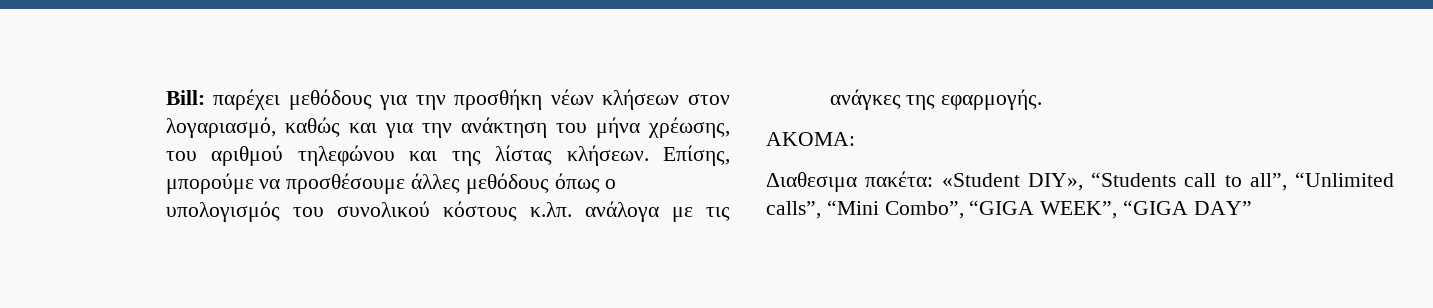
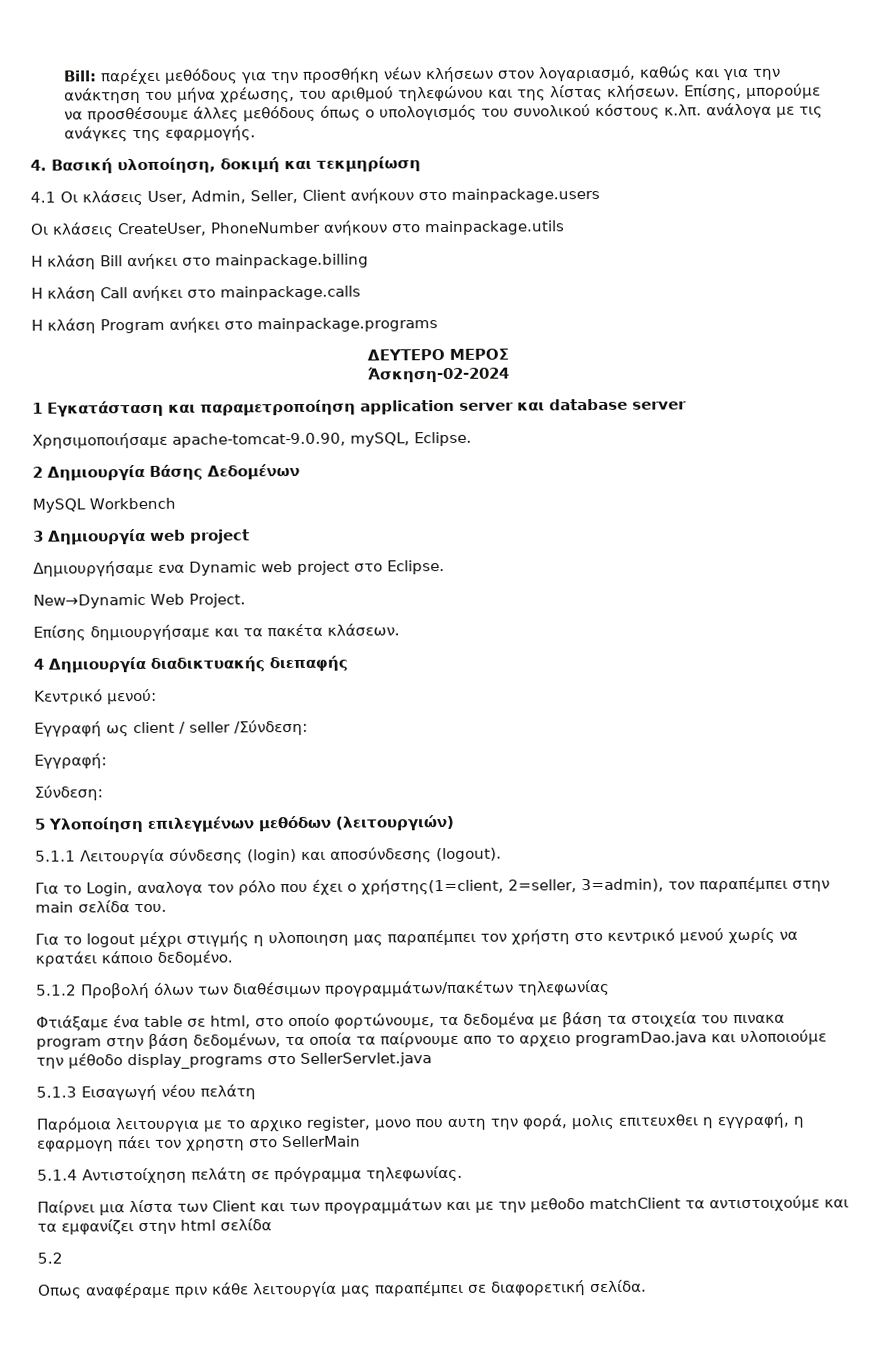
- ΑΚΟΜΑ:
- Διαθεσιμα πακέτα: «Student DIY», “Students call to all”, “Unlimited calls”, “Mini Combo”, “GIGA WEEK”, “GIGA DAY”
+ 4. Βασική υλοποίηση, δοκιμή και τεκμηρίωση
+ 4.1 Οι κλάσεις User, Admin, Seller, Client ανήκουν στο mainpackage.users
+ Οι κλάσεις CreateUser, PhoneNumber ανήκουν στο mainpackage.utils
+ Η κλάση Bill ανήκει στο mainpackage.billing
+ Η κλάση Call ανήκει στο mainpackage.calls
+ Η κλάση Program ανήκει στο mainpackage.programs
+ ΔΕΥΤΕΡΟ ΜΕΡΟΣ
+ Άσκηση-02-2024
+ 1 Εγκατάσταση και παραμετροποίηση application server και database server
+ Χρησιμοποιήσαμε apache-tomcat-9.0.90, mySQL, Eclipse.
+ 2 Δημιουργία Βάσης Δεδομένων
+ MySQL Workbench
+ 3 Δημιουργία web project
+ Δημιουργήσαμε ενα Dynamic web project στο Eclipse.
+ New→Dynamic Web Project.
+ Επίσης δημιουργήσαμε και τα πακέτα κλάσεων.
+ 4 Δημιουργία διαδικτυακής διεπαφής
+ Κεντρικό μενού:
+ Εγγραφή ως client / seller /Σύνδεση:
+ Εγγραφή:
+ Σύνδεση:
+ 5 Υλοποίηση επιλεγμένων μεθόδων (λειτουργιών)
+ 5.1.1 Λειτουργία σύνδεσης (login) και αποσύνδεσης (logout).
+ Για το Login, αναλογα τον ρόλο που έχει ο χρήστης(1=client, 2=seller, 3=admin), τον παραπέμπει στην main σελίδα του.
+ Για το logout μέχρι στιγμής η υλοποιηση μας παραπέμπει τον χρήστη στο κεντρικό μενού χωρίς να κρατάει κάποιο δεδομένο.
+ 5.1.2 Προβολή όλων των διαθέσιμων προγραμμάτων/πακέτων τηλεφωνίας
+ Φτιάξαμε ένα table σε html, στο οποίο φορτώνουμε, τα δεδομένα με βάση τα στοιχεία του πινακα program στην βάση δεδομένων, τα οποία τα παίρνουμε απο το αρχειο programDao.java και υλοποιούμε την μέθοδο display_programs στο SellerServlet.java
+ 5.1.3 Εισαγωγή νέου πελάτη
+ Παρόμοια λειτουργια με το αρχικο register, μονο που αυτη την φορά, μολις επιτευxθει η εγγραφή, η εφαρμογη πάει τον χρηστη στο SellerMain
+ 5.1.4 Αντιστοίχηση πελάτη σε πρόγραμμα τηλεφωνίας.
+ Παίρνει μια λίστα των Client και των προγραμμάτων και με την μεθοδο matchClient τα αντιστοιχούμε και τα εμφανίζει στην html σελίδα
+ 5.2
+ Οπως αναφέραμε πριν κάθε λειτουργία μας παραπέμπει σε διαφορετική σελίδα.

